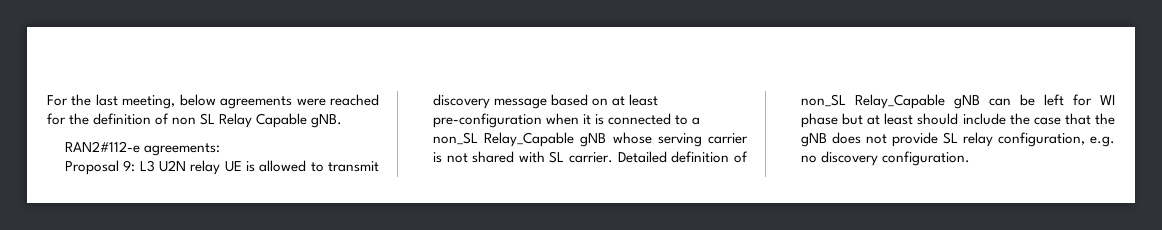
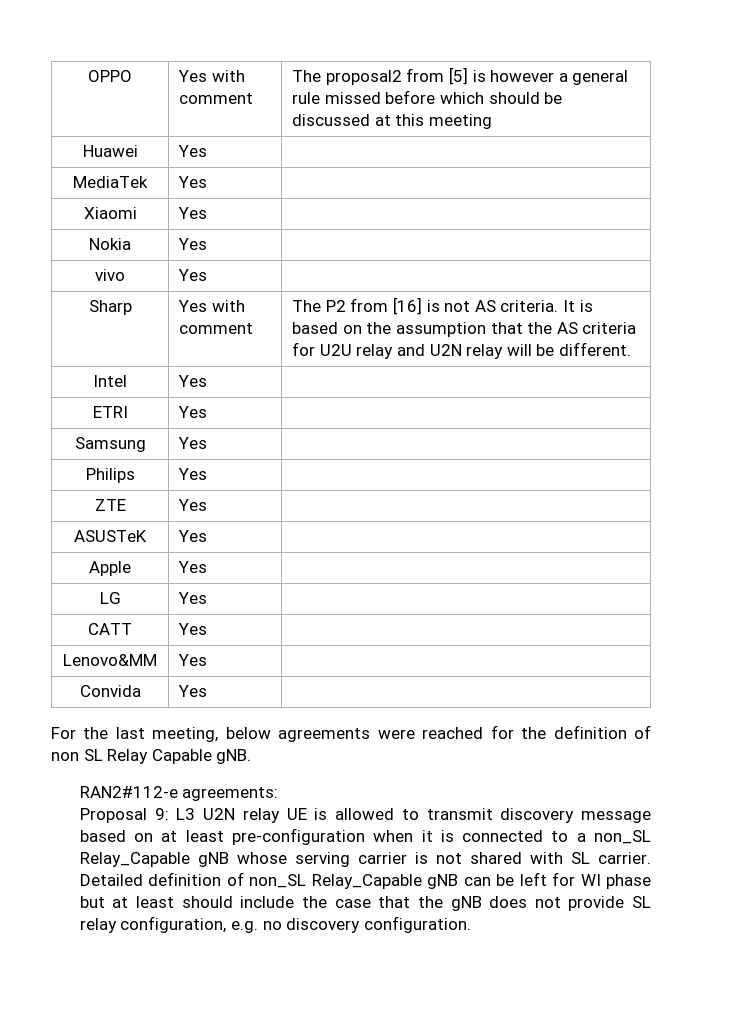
+ OPPO | Yes with comment | The proposal2 from [5] is however a general rule missed before which should be discussed at this meeting
+ Huawei | Yes |
+ MediaTek | Yes |
+ Xiaomi | Yes |
+ Nokia | Yes |
+ vivo | Yes |
+ Sharp | Yes with comment | The P2 from [16] is not AS criteria. It is based on the assumption that the AS criteria for U2U relay and U2N relay will be different.
+ Intel | Yes |
+ ETRI | Yes |
+ Samsung | Yes |
+ Philips | Yes |
+ ZTE | Yes |
+ ASUSTeK | Yes |
+ Apple | Yes |
+ LG | Yes |
+ CATT | Yes |
+ Lenovo&MM | Yes |
+ Convida | Yes |

